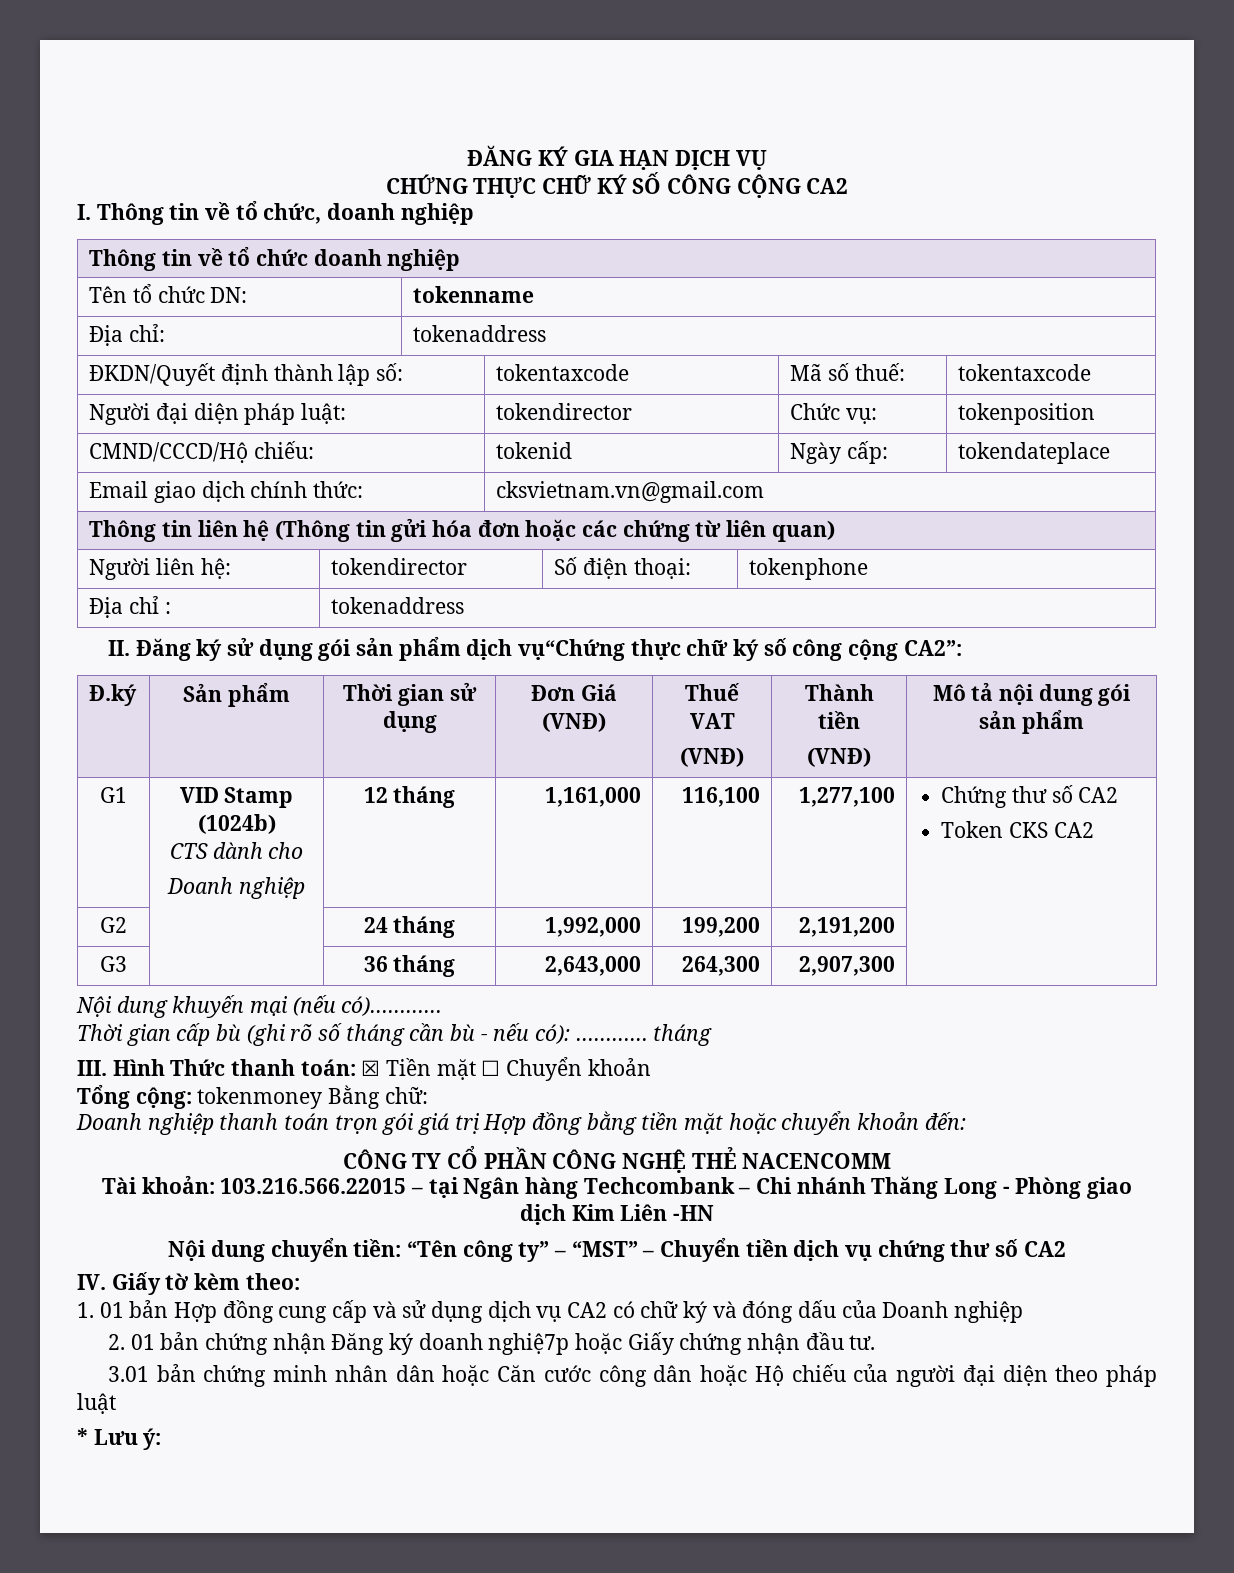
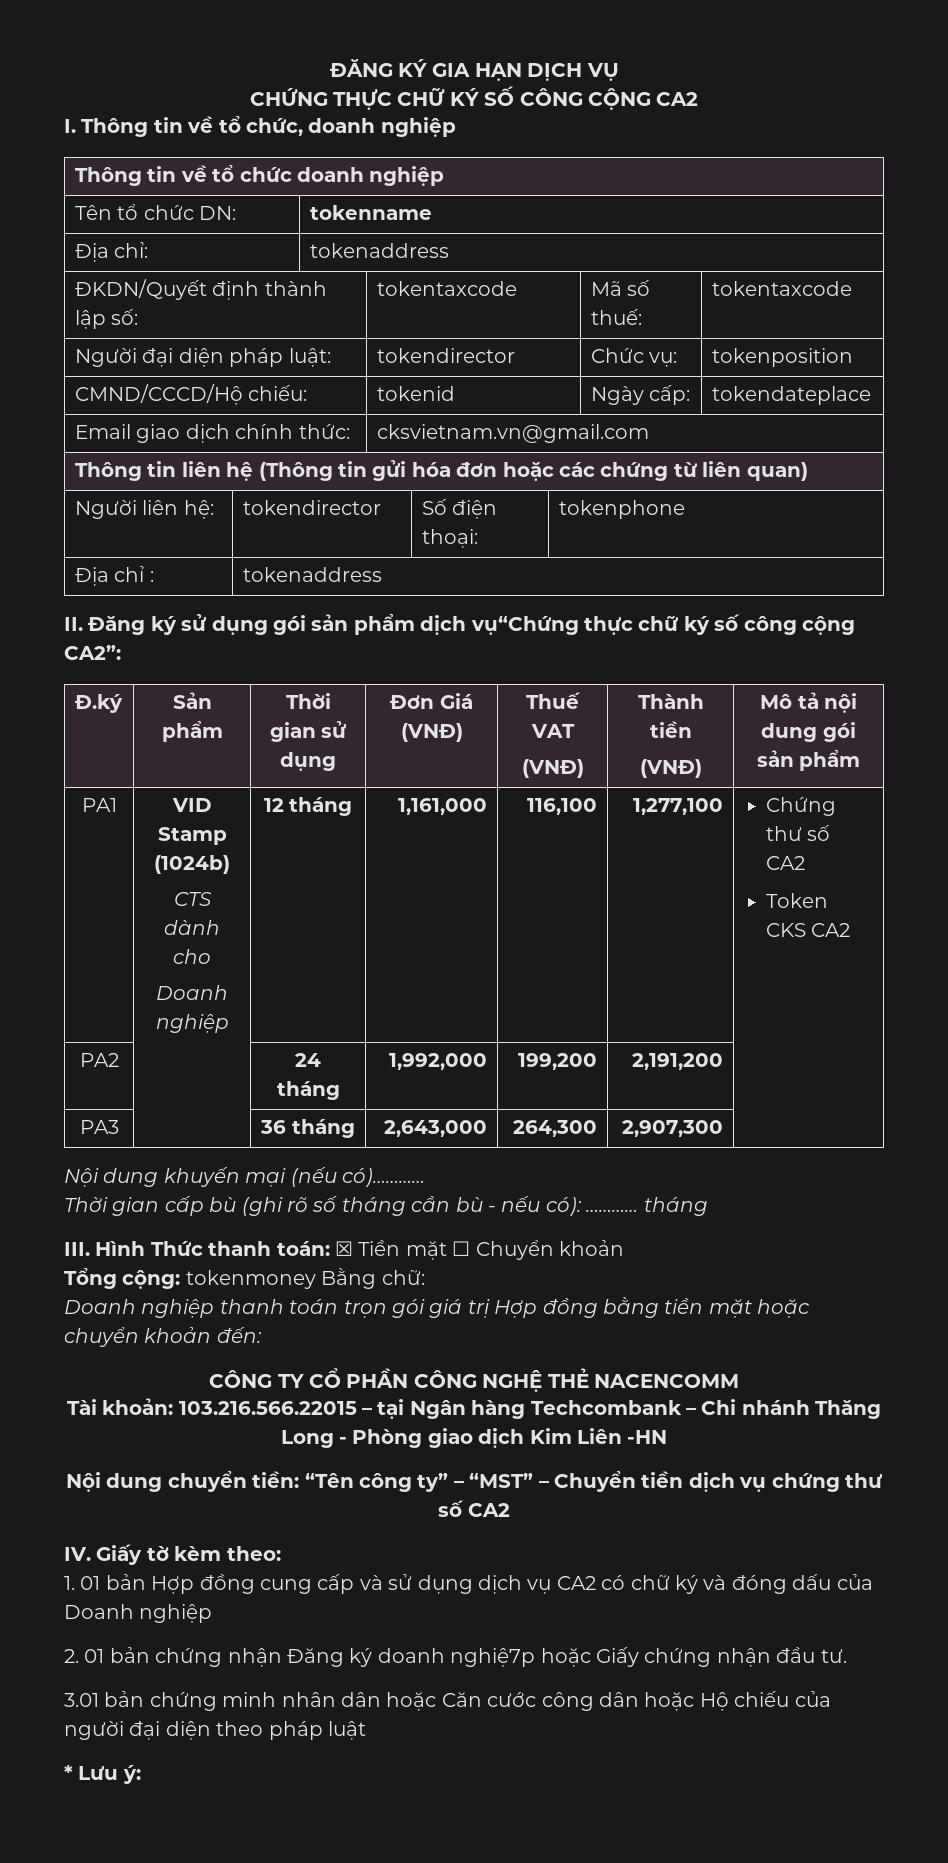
- G1 | VID Stamp (1024b)
+ PA1 | VID Stamp (1024b)
- G2 | | 24 tháng | 1,992,000 | 199,200 | 2,191,200 |
+ PA2 | | 24 tháng | 1,992,000 | 199,200 | 2,191,200 |
- G3 | | 36 tháng | 2,643,000 | 264,300 | 2,907,300 |
+ PA3 | | 36 tháng | 2,643,000 | 264,300 | 2,907,300 |

